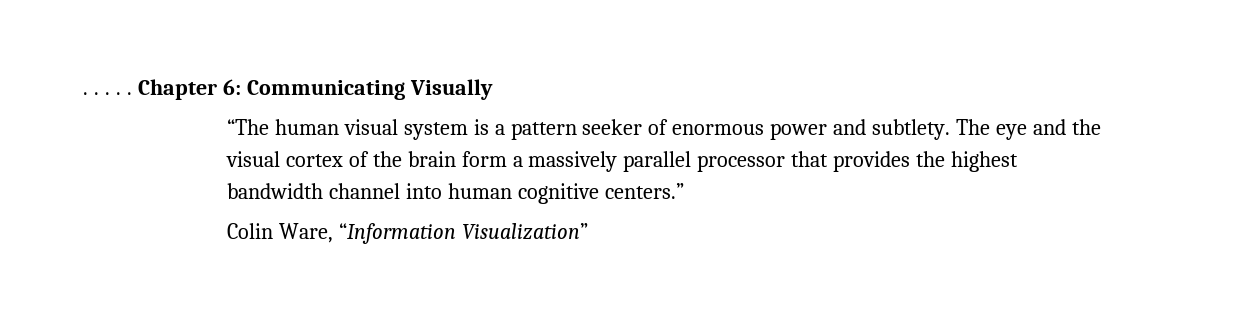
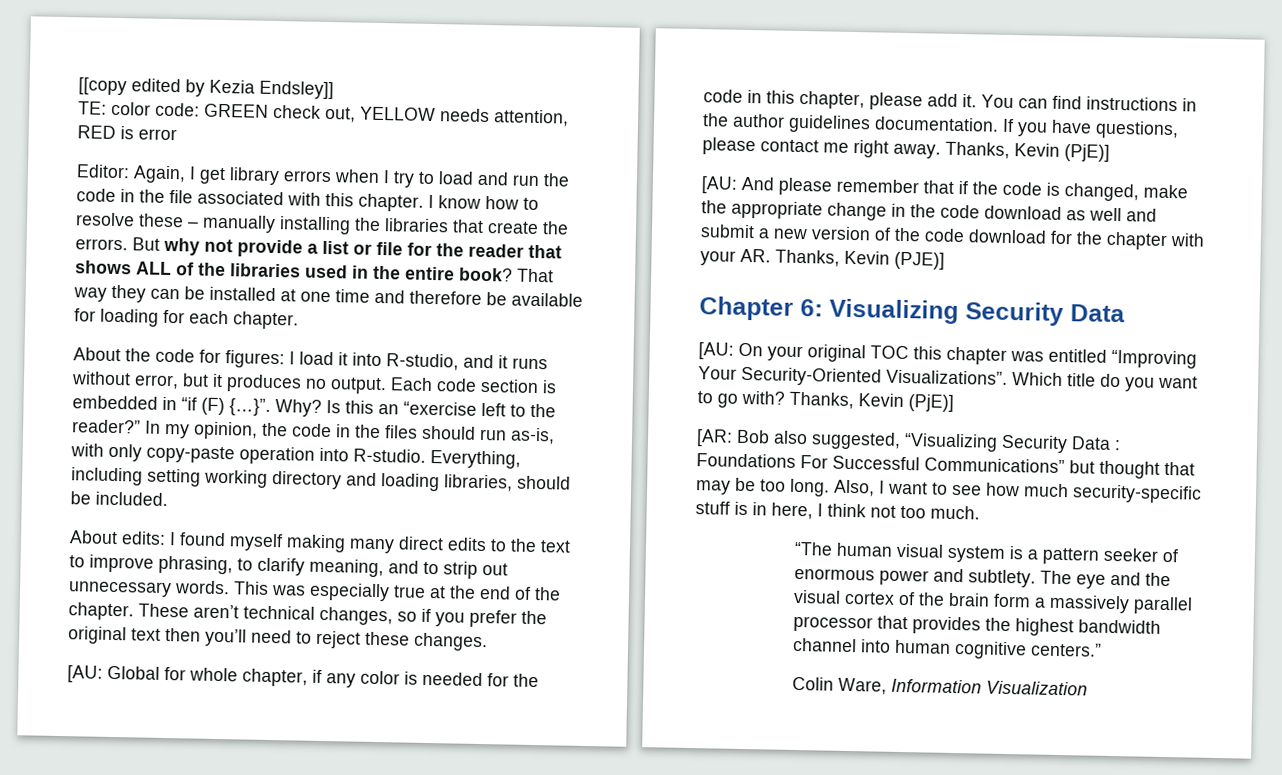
- . . . . . Chapter 6: Communicating Visually
+ [[copy edited by Kezia Endsley]]
+ TE: color code: GREEN check out, YELLOW needs attention, RED is error
+ Editor: Again, I get library errors when I try to load and run the code in the file associated with this chapter. I know how to resolve these – manually installing the libraries that create the errors. But why not provide a list or file for the reader that shows ALL of the libraries used in the entire book? That way they can be installed at one time and therefore be available for loading for each chapter.
+ About the code for figures: I load it into R-studio, and it runs without error, but it produces no output. Each code section is embedded in “if (F) {…}”. Why? Is this an “exercise left to the reader?” In my opinion, the code in the files should run as-is, with only copy-paste operation into R-studio. Everything, including setting working directory and loading libraries, should be included.
+ About edits: I found myself making many direct edits to the text to improve phrasing, to clarify meaning, and to strip out unnecessary words. This was especially true at the end of the chapter. These aren’t technical changes, so if you prefer the original text then you’ll need to reject these changes.
+ [AU: Global for whole chapter, if any color is needed for the code in this chapter, please add it. You can find instructions in the author guidelines documentation. If you have questions, please contact me right away. Thanks, Kevin (PjE)]
+ [AU: And please remember that if the code is changed, make the appropriate change in the code download as well and submit a new version of the code download for the chapter with your AR. Thanks, Kevin (PJE)]
+ Chapter 6: Visualizing Security Data
+ [AU: On your original TOC this chapter was entitled “Improving Your Security-Oriented Visualizations”. Which title do you want to go with? Thanks, Kevin (PjE)]
+ [AR: Bob also suggested, “Visualizing Security Data : Foundations For Successful Communications” but thought that may be too long. Also, I want to see how much security-specific stuff is in here, I think not too much.
- Colin Ware, “Information Visualization”
+ Colin Ware, Information Visualization

